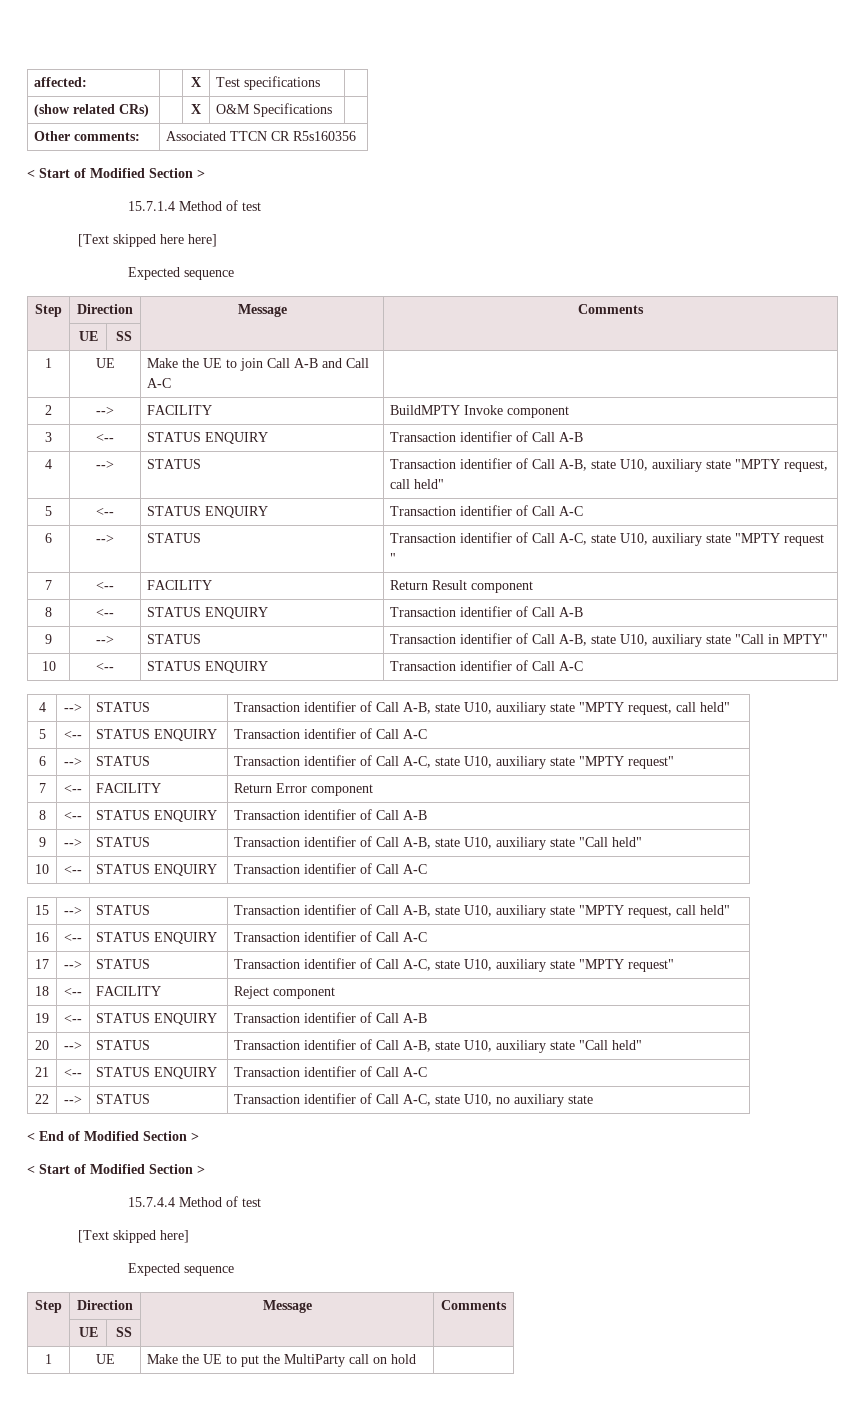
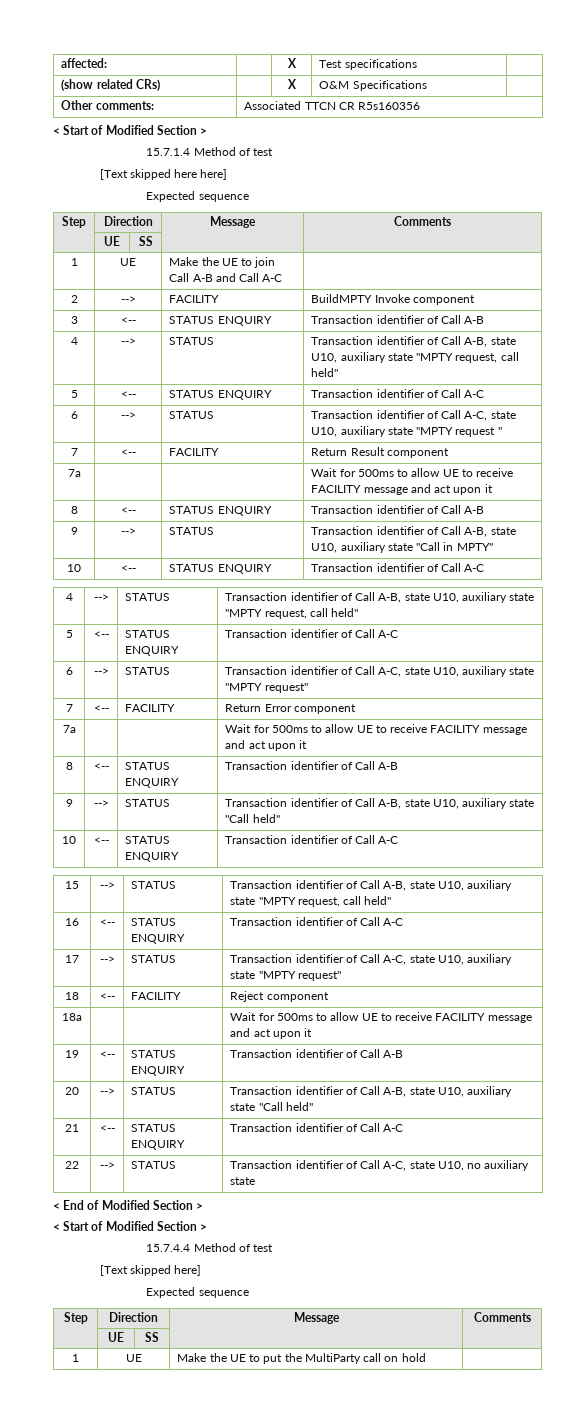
  7 | <-- | FACILITY | Return Result component
+ 7a | | | Wait for 500ms to allow UE to receive FACILITY message and act upon it
  7 | <-- | FACILITY | Return Error component
+ 7a | | | Wait for 500ms to allow UE to receive FACILITY message and act upon it
+ 18a | | | Wait for 500ms to allow UE to receive FACILITY message and act upon it

